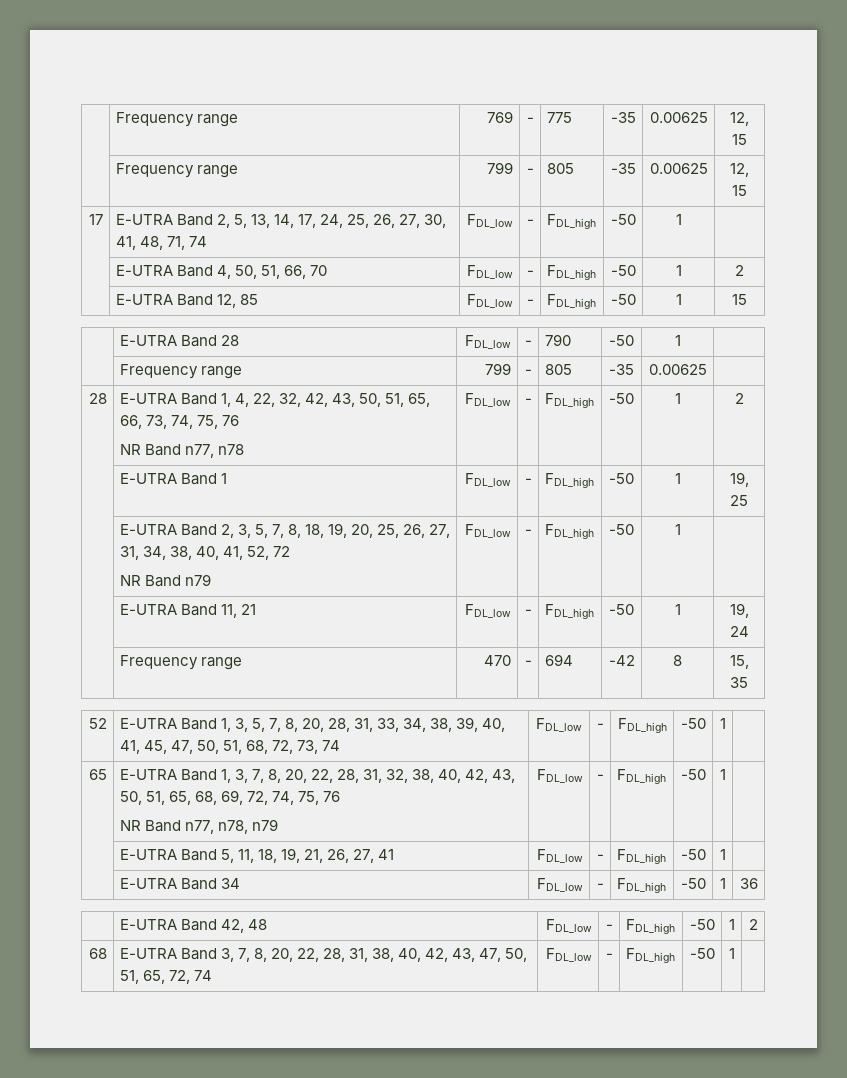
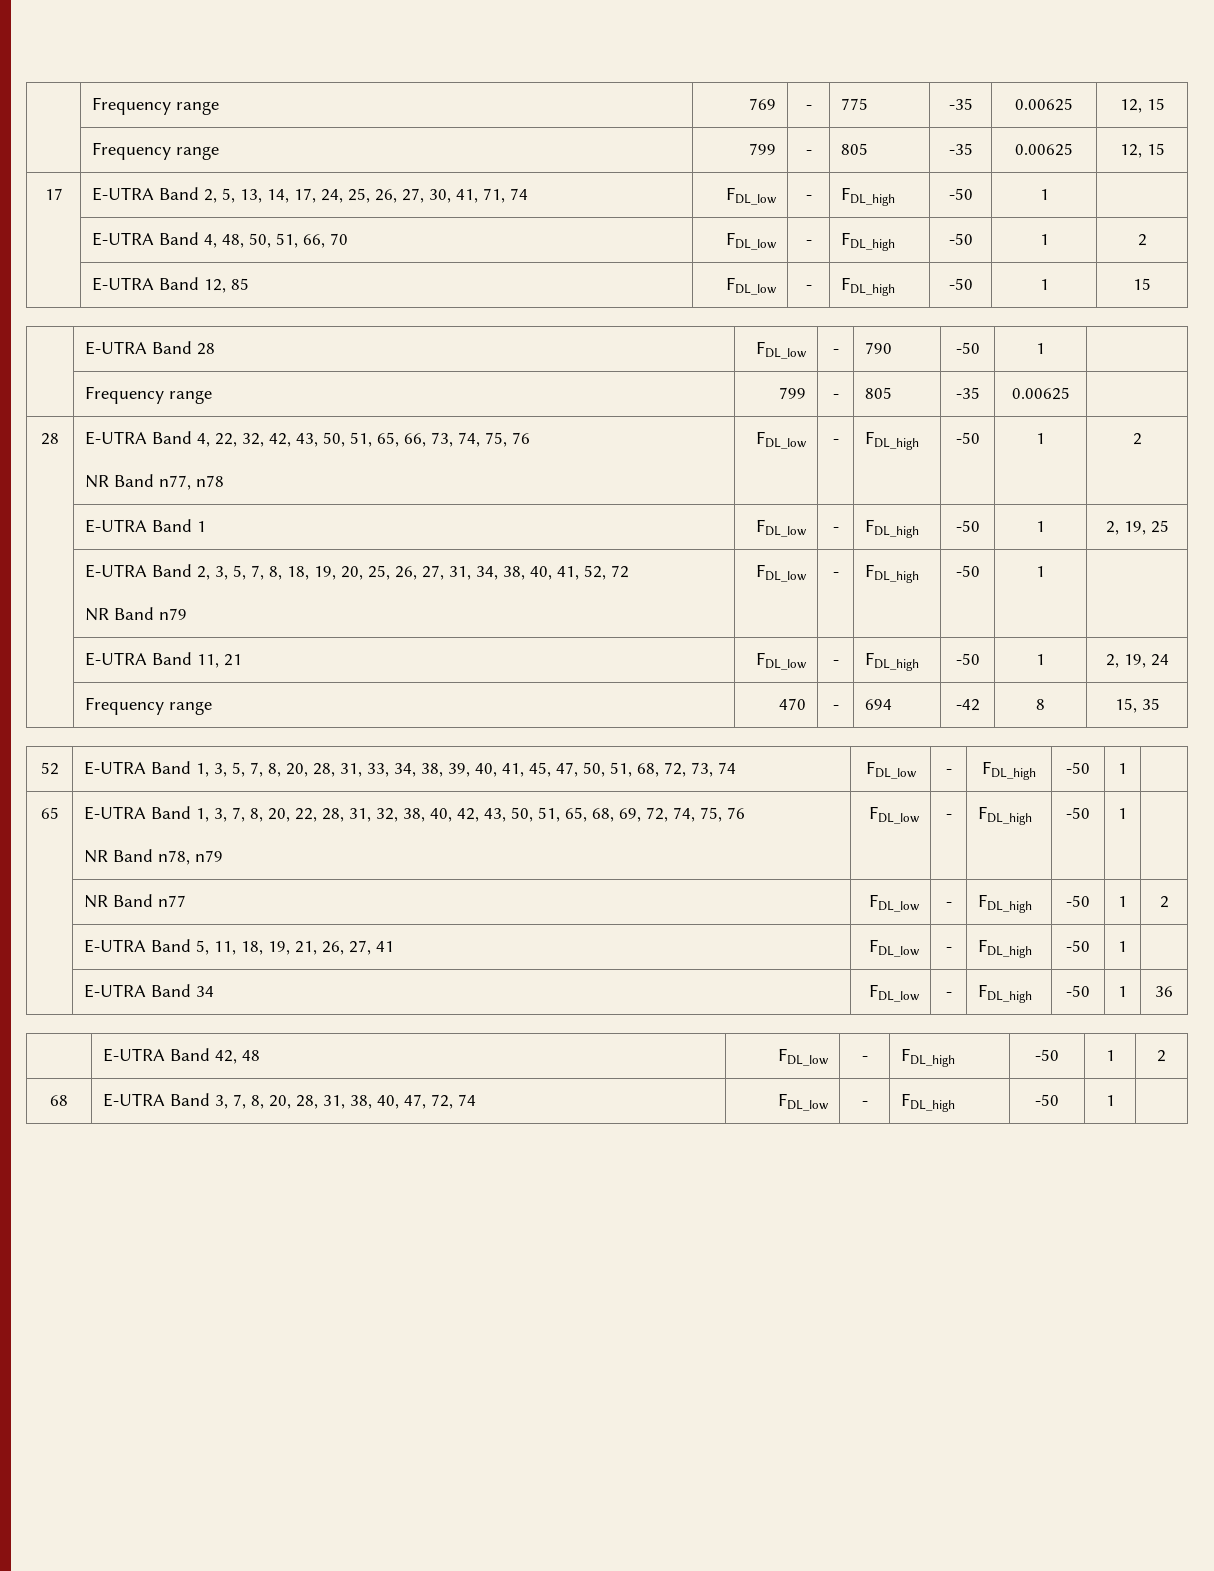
- 17 | E-UTRA Band 2, 5, 13, 14, 17, 24, 25, 26, 27, 30, 41, 48, 71, 74 | FDL_low | - | FDL_high | -50 | 1 |
+ 17 | E-UTRA Band 2, 5, 13, 14, 17, 24, 25, 26, 27, 30, 41, 71, 74 | FDL_low | - | FDL_high | -50 | 1 |
- | E-UTRA Band 4, 50, 51, 66, 70 | FDL_low | - | FDL_high | -50 | 1 | 2
+ | E-UTRA Band 4, 48, 50, 51, 66, 70 | FDL_low | - | FDL_high | -50 | 1 | 2
- 28 | E-UTRA Band 1, 4, 22, 32, 42, 43, 50, 51, 65, 66, 73, 74, 75, 76
+ 28 | E-UTRA Band 4, 22, 32, 42, 43, 50, 51, 65, 66, 73, 74, 75, 76
- | E-UTRA Band 1 | FDL_low | - | FDL_high | -50 | 1 | 19, 25
+ | E-UTRA Band 1 | FDL_low | - | FDL_high | -50 | 1 | 2, 19, 25
- | E-UTRA Band 11, 21 | FDL_low | - | FDL_high | -50 | 1 | 19, 24
+ | E-UTRA Band 11, 21 | FDL_low | - | FDL_high | -50 | 1 | 2, 19, 24
  65 | E-UTRA Band 1, 3, 7, 8, 20, 22, 28, 31, 32, 38, 40, 42, 43, 50, 51, 65, 68, 69, 72, 74, 75, 76
- NR Band n77, n78, n79 | FDL_low | - | FDL_high | -50 | 1 |
+ NR Band n78, n79 | FDL_low | - | FDL_high | -50 | 1 |
+ | NR Band n77 | FDL_low | - | FDL_high | -50 | 1 | 2
- 68 | E-UTRA Band 3, 7, 8, 20, 22, 28, 31, 38, 40, 42, 43, 47, 50, 51, 65, 72, 74 | FDL_low | - | FDL_high | -50 | 1 |
+ 68 | E-UTRA Band 3, 7, 8, 20, 28, 31, 38, 40, 47, 72, 74 | FDL_low | - | FDL_high | -50 | 1 |

